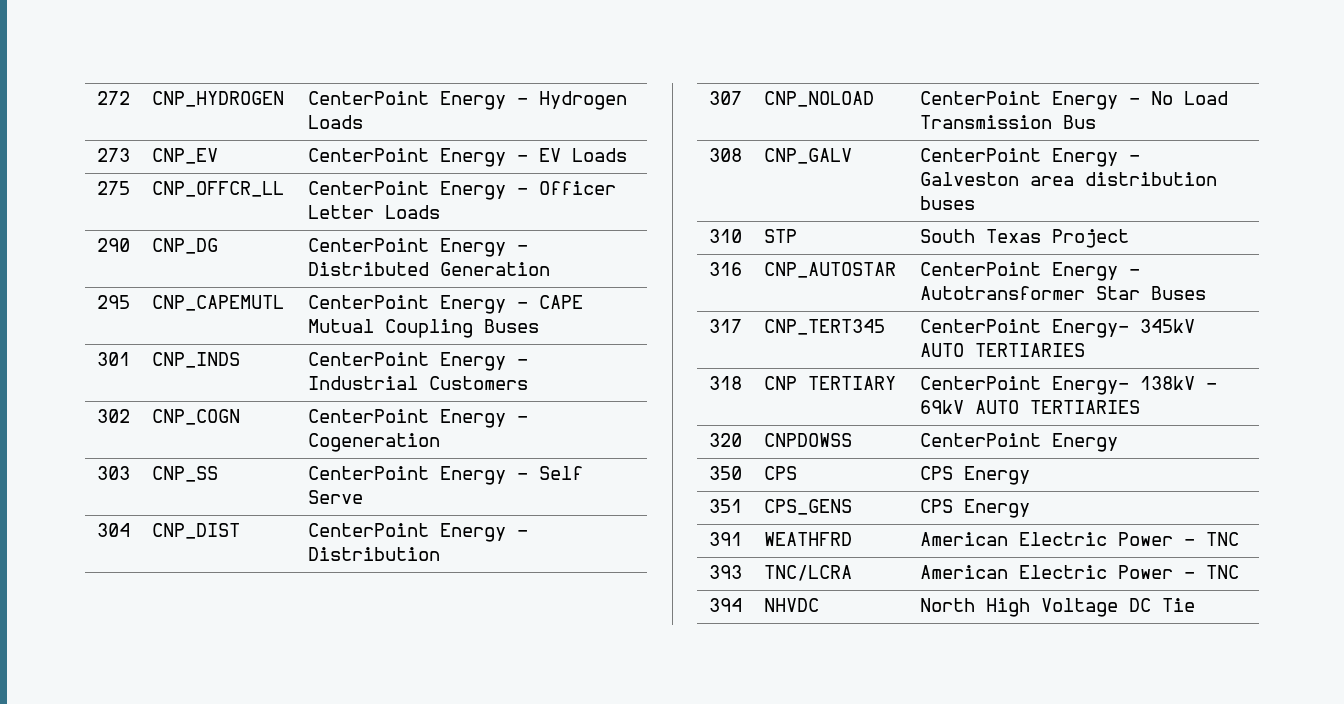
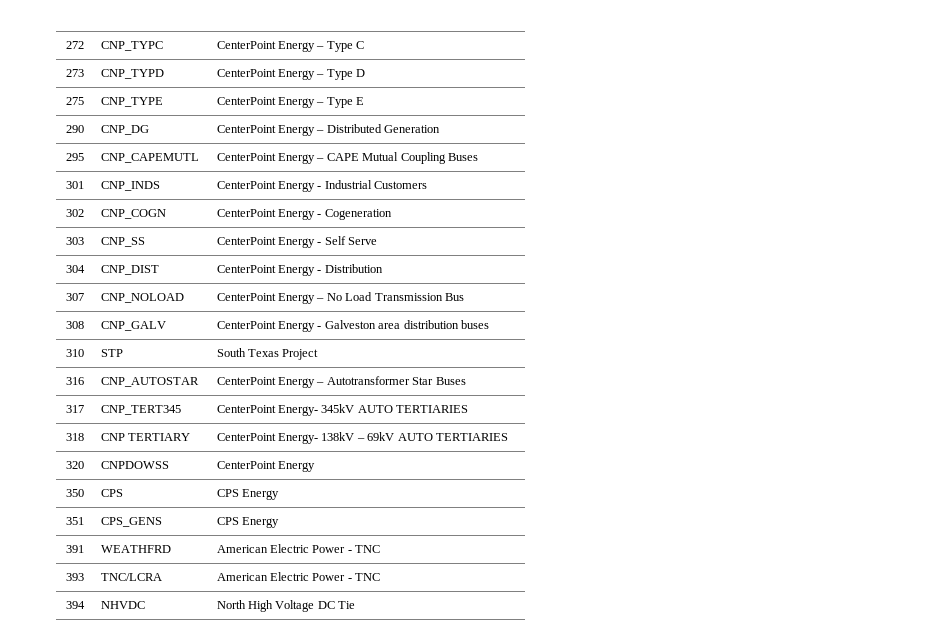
- 272 | CNP_HYDROGEN | CenterPoint Energy – Hydrogen Loads
+ 272 | CNP_TYPC | CenterPoint Energy – Type C
- 273 | CNP_EV | CenterPoint Energy – EV Loads
+ 273 | CNP_TYPD | CenterPoint Energy – Type D
- 275 | CNP_OFFCR_LL | CenterPoint Energy – Officer Letter Loads
+ 275 | CNP_TYPE | CenterPoint Energy – Type E

